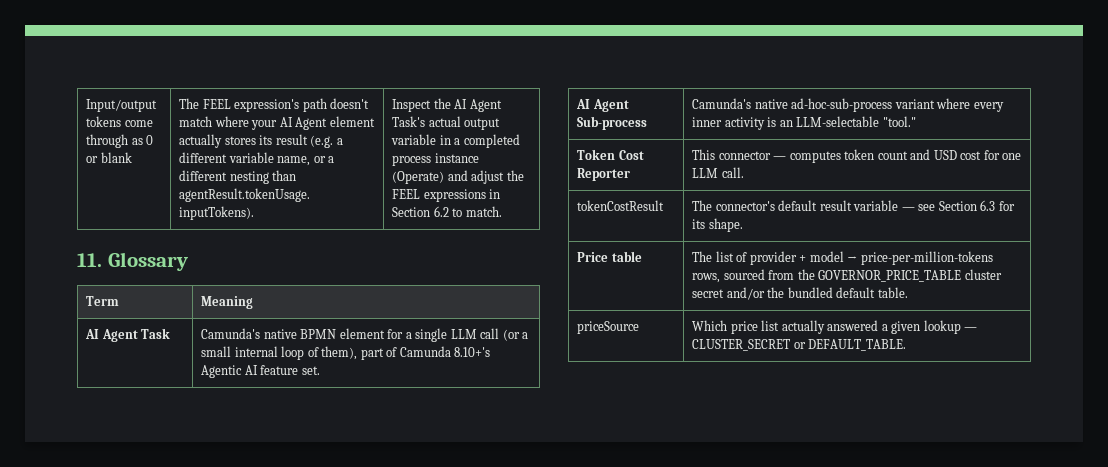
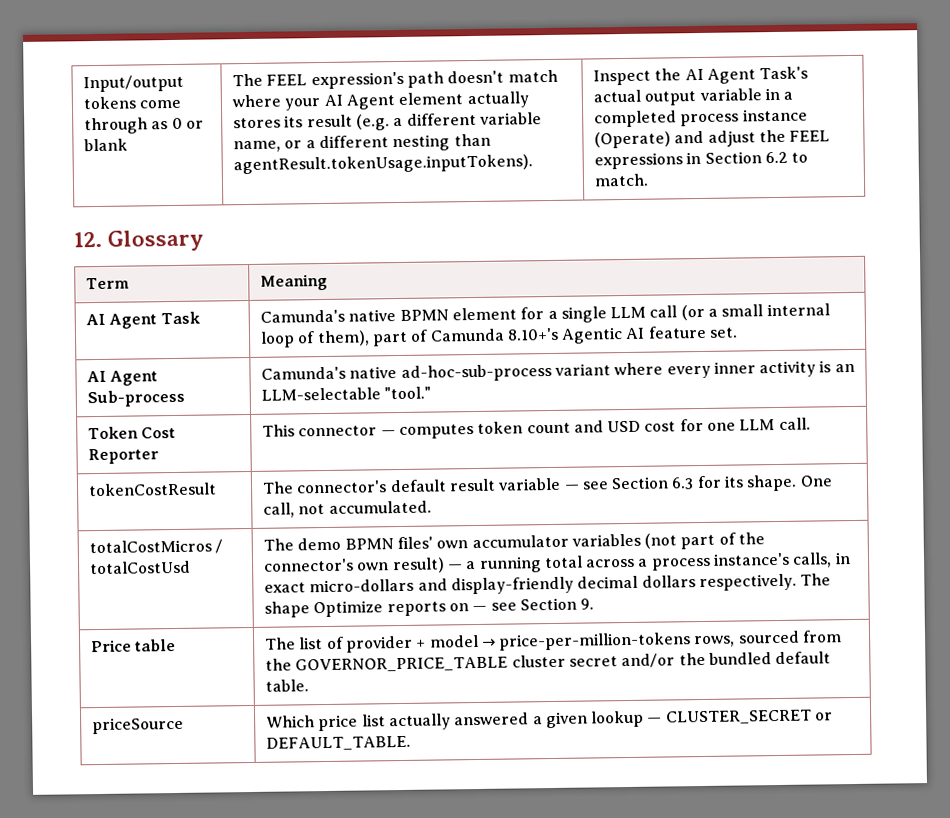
- 11. Glossary
+ 12. Glossary
- tokenCostResult | The connector's default result variable — see Section 6.3 for its shape.
+ tokenCostResult | The connector's default result variable — see Section 6.3 for its shape. One call, not accumulated.
+ totalCostMicros / totalCostUsd | The demo BPMN files' own accumulator variables (not part of the connector's own result) — a running total across a process instance's calls, in exact micro-dollars and display-friendly decimal dollars respectively. The shape Optimize reports on — see Section 9.

